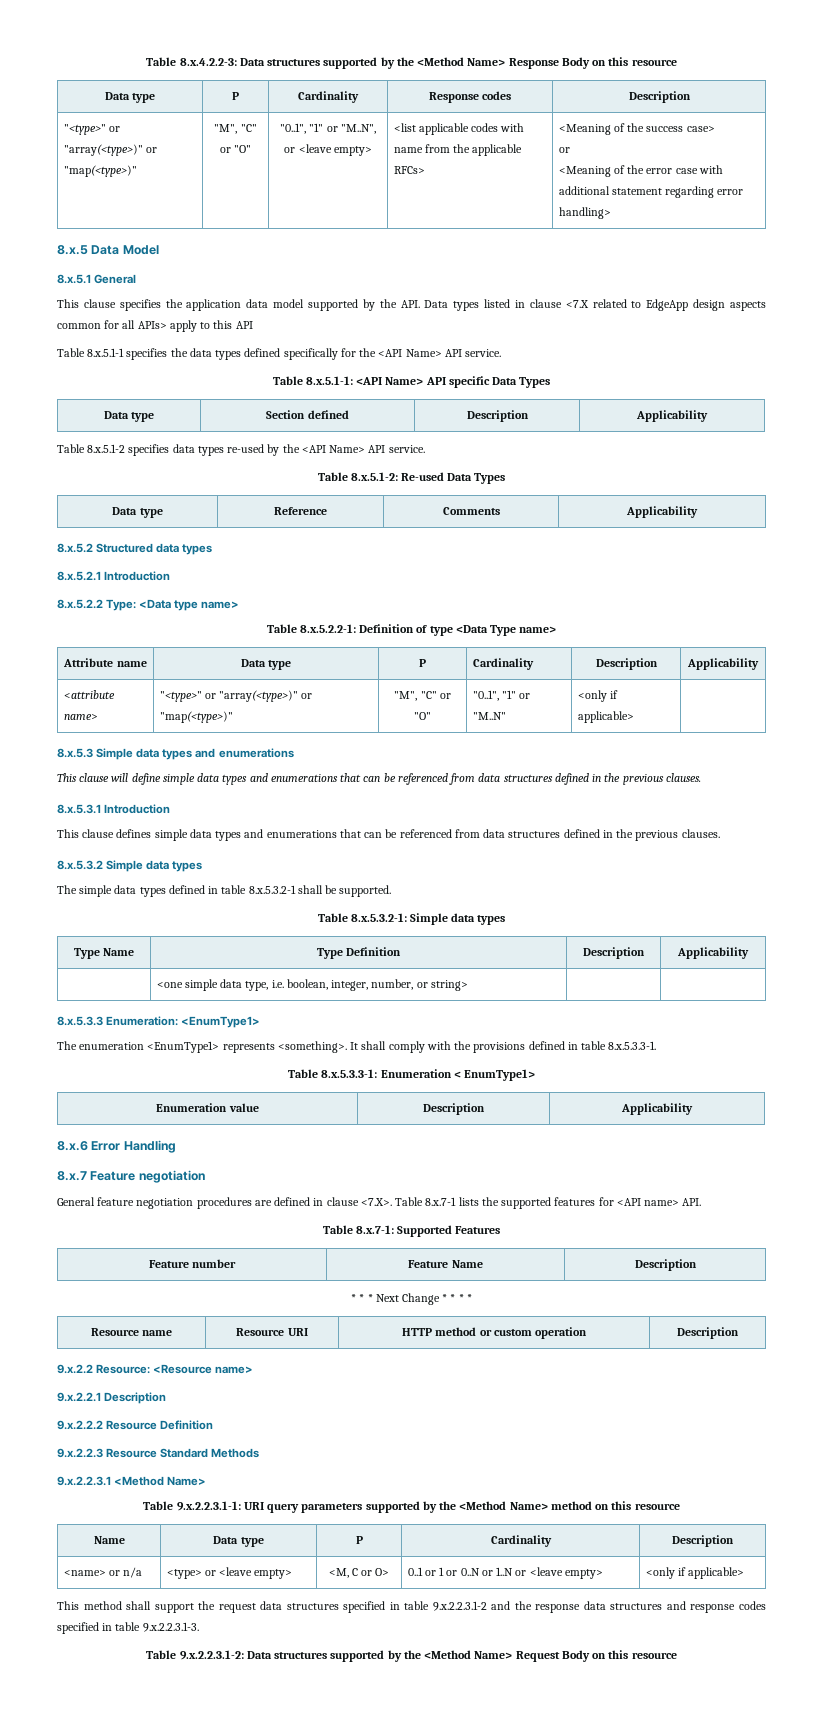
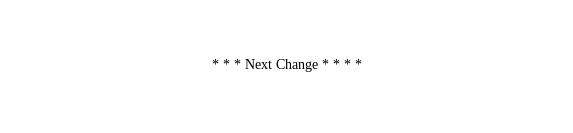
- Table 8.x.4.2.2-3: Data structures supported by the <Method Name> Response Body on this resource
- Data type | P | Cardinality | Response codes | Description
- "<type>" or "array(<type>)" or "map(<type>)" | "M", "C" or "O" | "0..1", "1" or "M..N", or <leave empty> | <list applicable codes with name from the applicable RFCs> | <Meaning of the success case>
- or
- <Meaning of the error case with additional statement regarding error handling>
- 8.x.5 Data Model
- 8.x.5.1 General
- This clause specifies the application data model supported by the API. Data types listed in clause <7.X related to EdgeApp design aspects common for all APIs> apply to this API
- Table 8.x.5.1-1 specifies the data types defined specifically for the <API Name> API service.
- Table 8.x.5.1-1: <API Name> API specific Data Types
- Data type | Section defined | Description | Applicability
- Table 8.x.5.1-2 specifies data types re-used by the <API Name> API service.
- Table 8.x.5.1-2: Re-used Data Types
- Data type | Reference | Comments | Applicability
- 8.x.5.2 Structured data types
- 8.x.5.2.1 Introduction
- 8.x.5.2.2 Type: <Data type name>
- Table 8.x.5.2.2-1: Definition of type <Data Type name>
- Attribute name | Data type | P | Cardinality | Description | Applicability
- <attribute name> | "<type>" or "array(<type>)" or "map(<type>)" | "M", "C" or "O" | "0..1", "1" or "M..N" | <only if applicable> |
- 8.x.5.3 Simple data types and enumerations
- This clause will define simple data types and enumerations that can be referenced from data structures defined in the previous clauses.
- 8.x.5.3.1 Introduction
- This clause defines simple data types and enumerations that can be referenced from data structures defined in the previous clauses.
- 8.x.5.3.2 Simple data types
- The simple data types defined in table 8.x.5.3.2-1 shall be supported.
- Table 8.x.5.3.2-1: Simple data types
- Type Name | Type Definition | Description | Applicability
- | <one simple data type, i.e. boolean, integer, number, or string> | |
- 8.x.5.3.3 Enumeration: <EnumType1>
- The enumeration <EnumType1> represents <something>. It shall comply with the provisions defined in table 8.x.5.3.3-1.
- Table 8.x.5.3.3-1: Enumeration < EnumType1>
- Enumeration value | Description | Applicability
- 8.x.6 Error Handling
- 8.x.7 Feature negotiation
- General feature negotiation procedures are defined in clause <7.X>. Table 8.x.7-1 lists the supported features for <API name> API.
- Table 8.x.7-1: Supported Features
- Feature number | Feature Name | Description
- Resource name | Resource URI | HTTP method or custom operation | Description
- 9.x.2.2 Resource: <Resource name>
- 9.x.2.2.1 Description
- 9.x.2.2.2 Resource Definition
- 9.x.2.2.3 Resource Standard Methods
- 9.x.2.2.3.1 <Method Name>
- Table 9.x.2.2.3.1-1: URI query parameters supported by the <Method Name> method on this resource
- Name | Data type | P | Cardinality | Description
- <name> or n/a | <type> or <leave empty> | <M, C or O> | 0..1 or 1 or 0..N or 1..N or <leave empty> | <only if applicable>
- This method shall support the request data structures specified in table 9.x.2.2.3.1-2 and the response data structures and response codes specified in table 9.x.2.2.3.1-3.
- Table 9.x.2.2.3.1-2: Data structures supported by the <Method Name> Request Body on this resource

